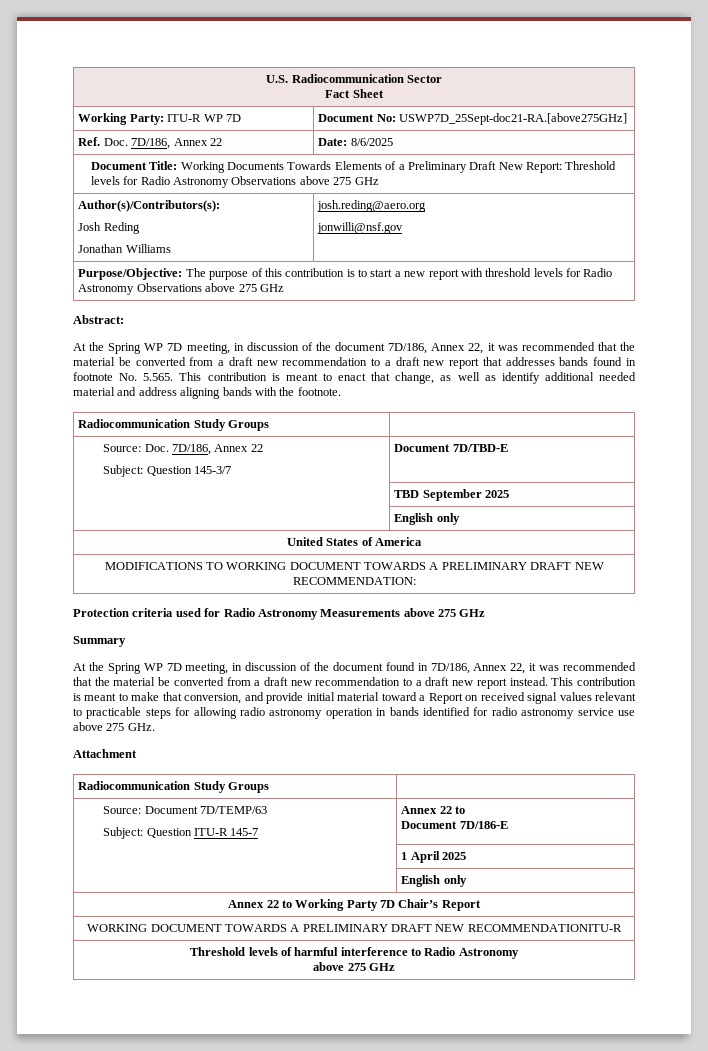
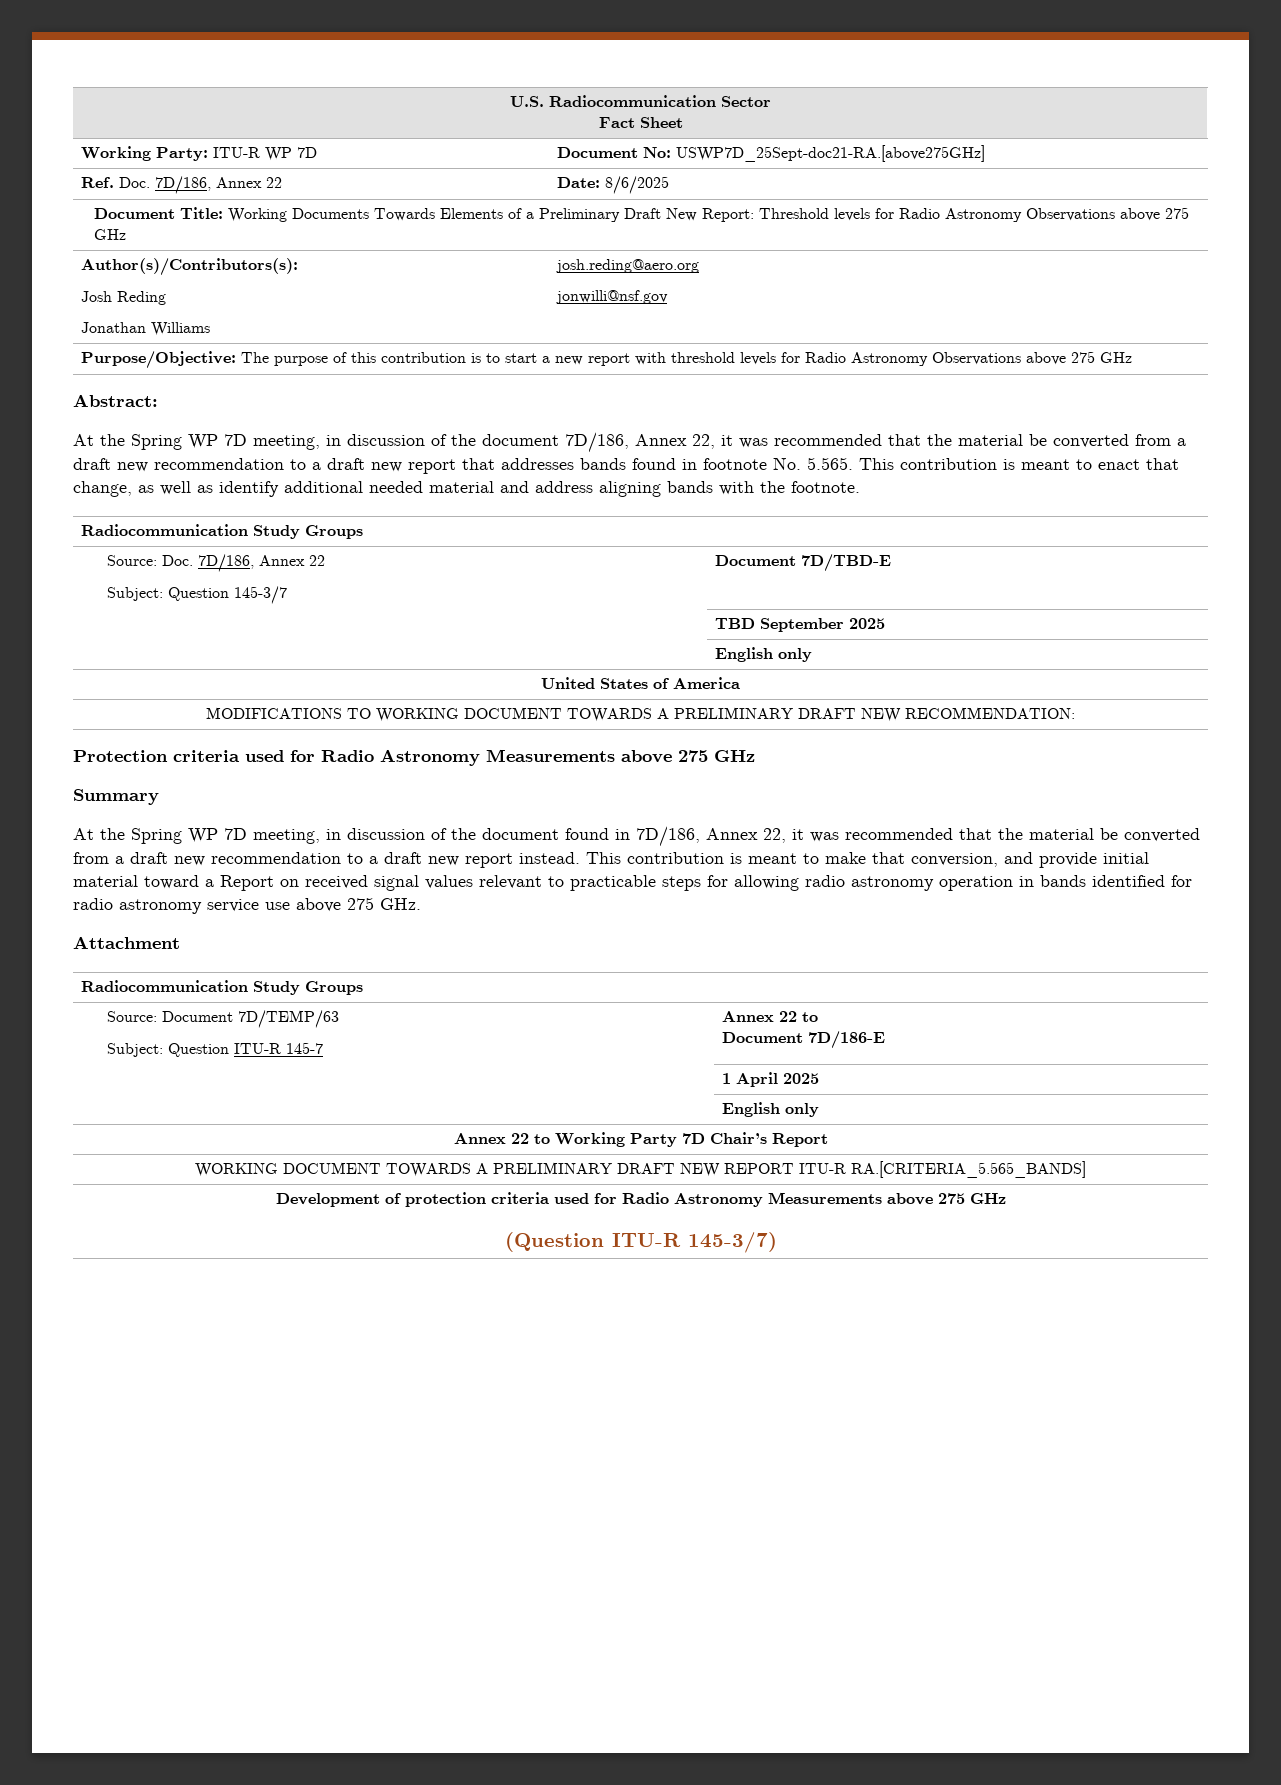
- WORKING DOCUMENT TOWARDS A PRELIMINARY DRAFT NEW RECOMMENDATIONITU-R
- Threshold levels of harmful interference to Radio Astronomy
- above 275 GHz
+ WORKING DOCUMENT TOWARDS A PRELIMINARY DRAFT NEW REPORT ITU-R RA.[CRITERIA_5.565_BANDS]
+ Development of protection criteria used for Radio Astronomy Measurements above 275 GHz
+ (Question ITU-R 145-3/7)

